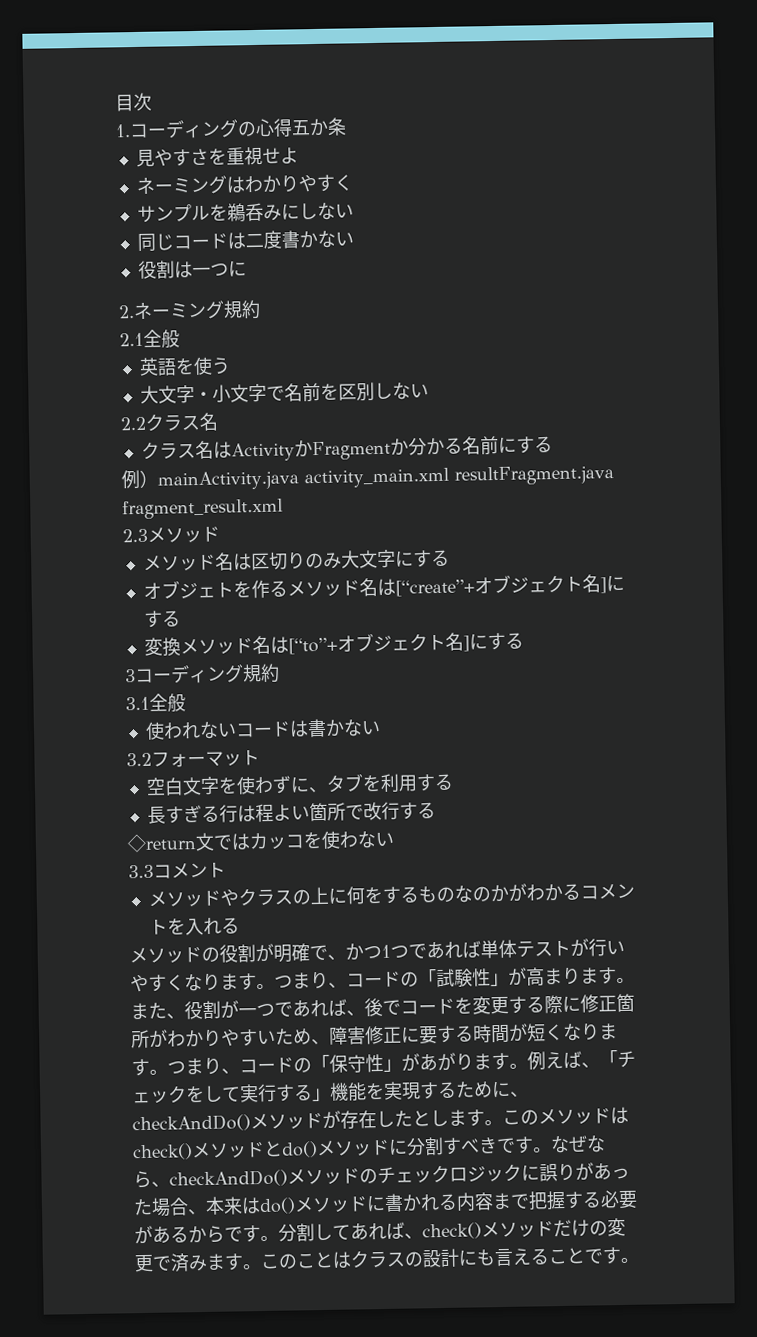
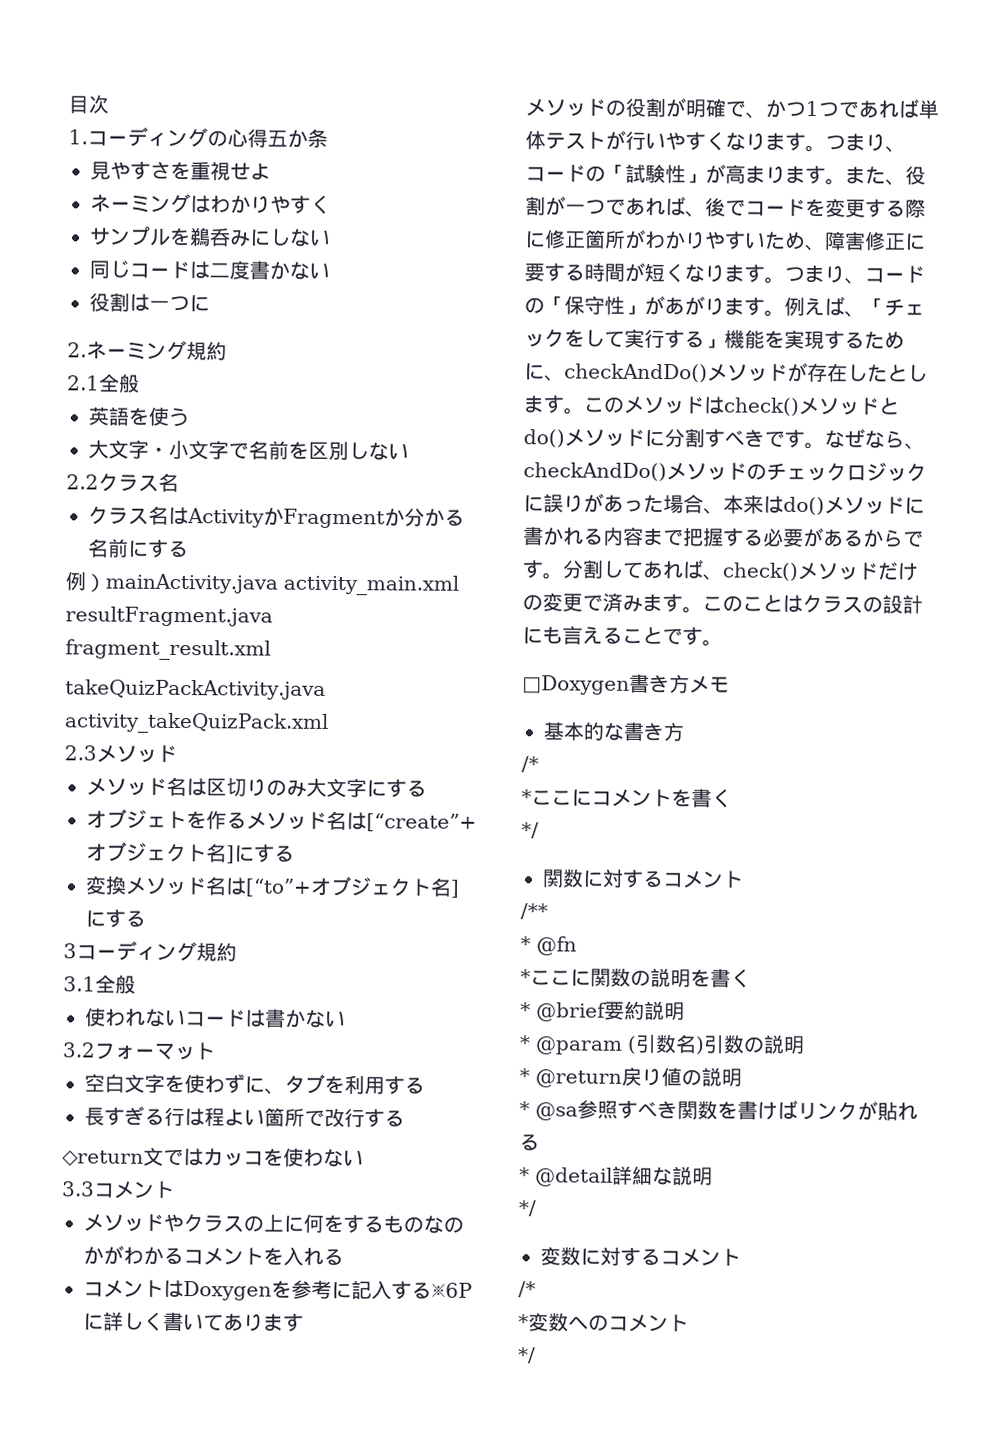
+ takeQuizPackActivity.java activity_takeQuizPack.xml
+ コメントはDoxygenを参考に記入する※6Pに詳しく書いてあります
+ □Doxygen書き方メモ
+ 基本的な書き方
+ /*
+ *ここにコメントを書く
+ */
+ 関数に対するコメント
+ /**
+ * @fn
+ *ここに関数の説明を書く
+ * @brief要約説明
+ * @param (引数名)引数の説明
+ * @return戻り値の説明
+ * @sa参照すべき関数を書けばリンクが貼れる
+ * @detail詳細な説明
+ */
+ 変数に対するコメント
+ /*
+ *変数へのコメント
+ */

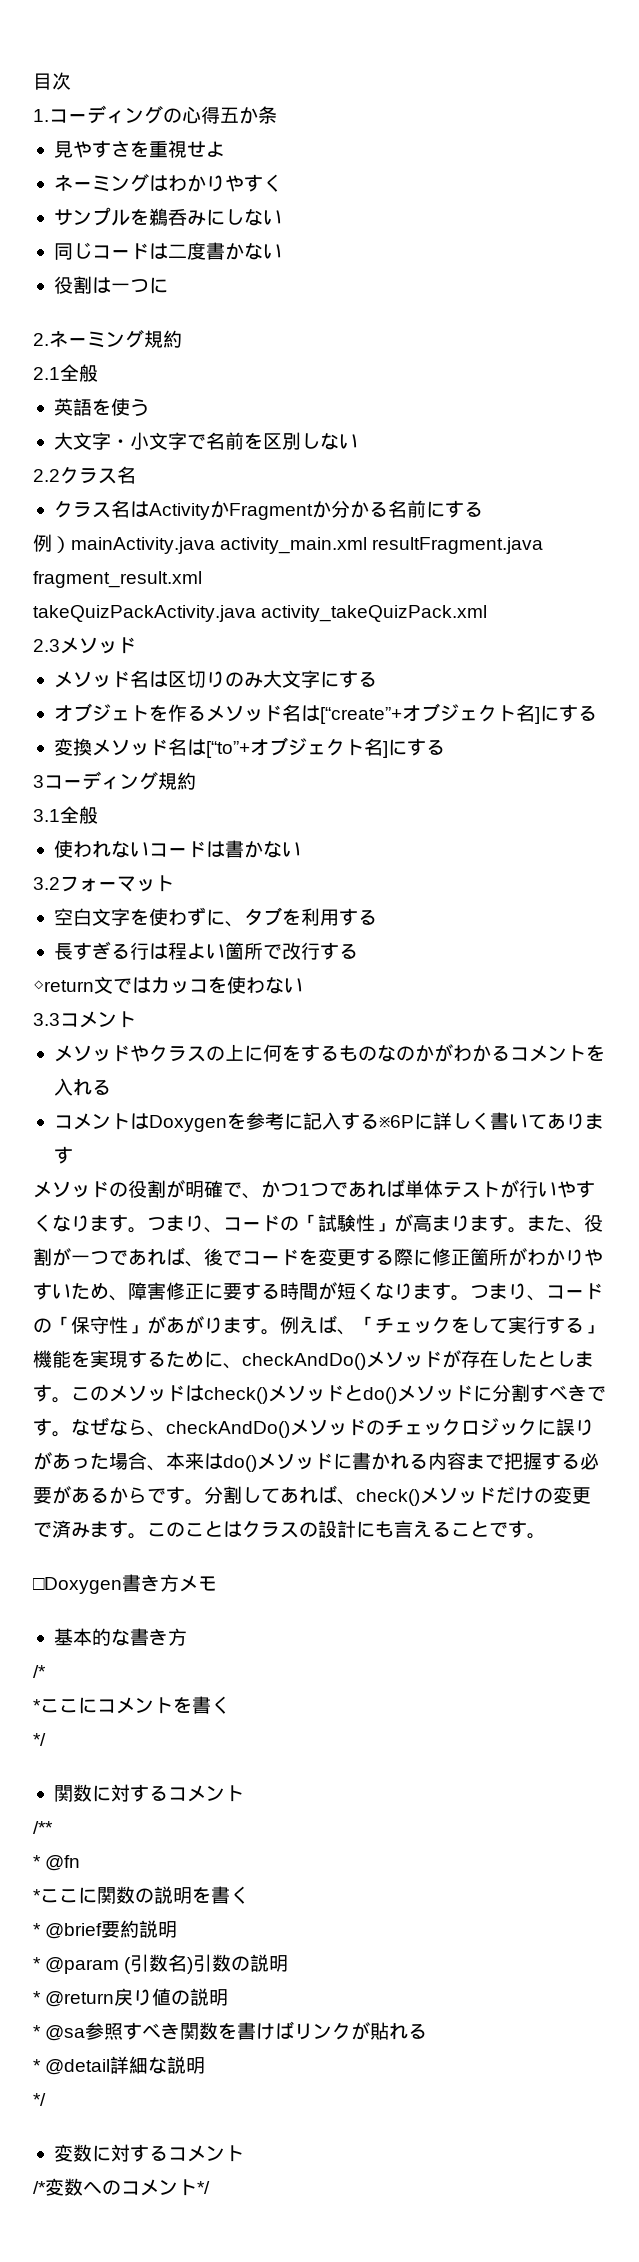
  変数に対するコメント
- /*
- *変数へのコメント
- */
+ /*変数へのコメント*/

